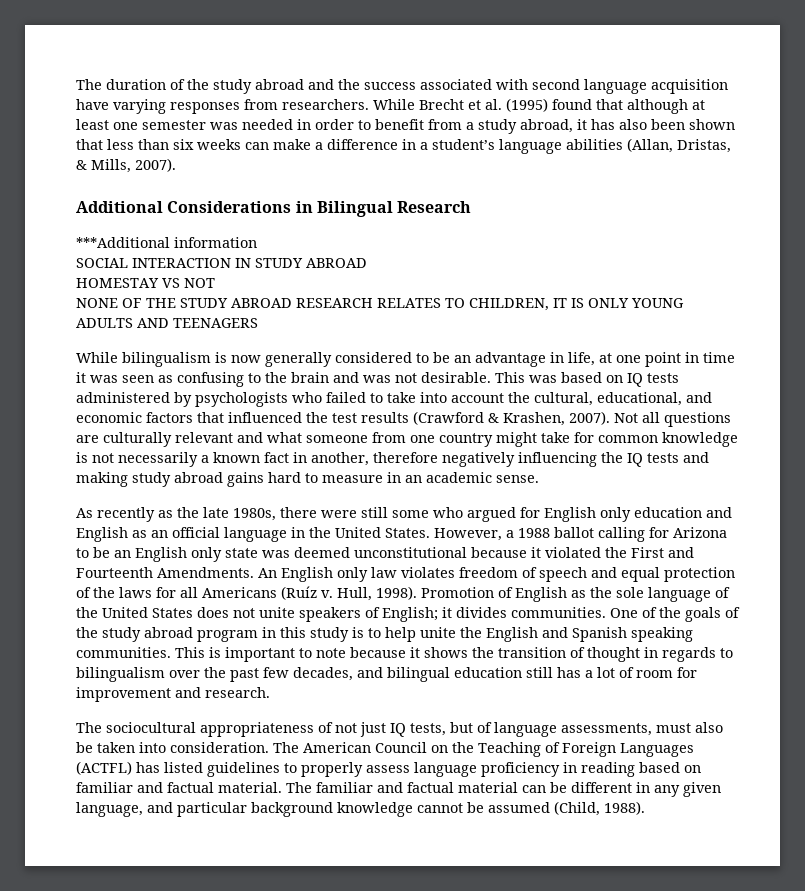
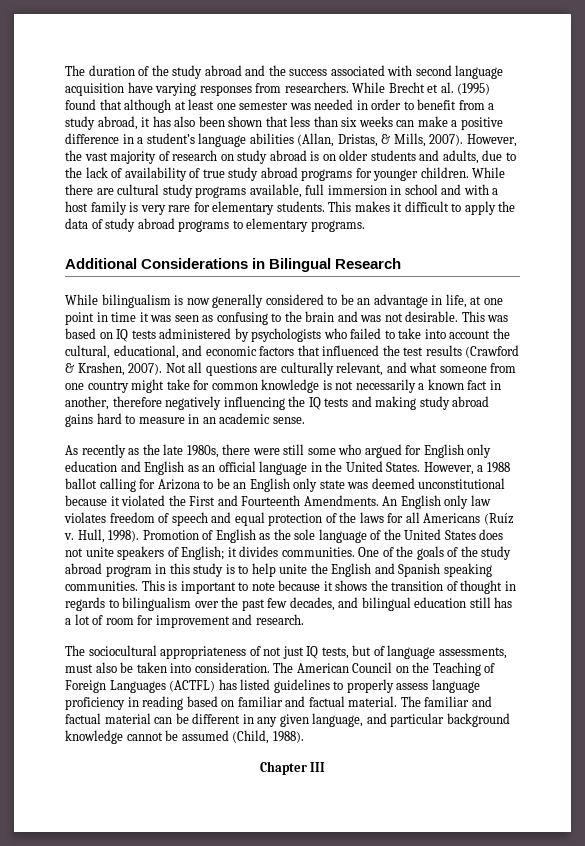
- While Brecht et al. (1995) found that although at least one semester was needed in order to benefit from a study abroad, it has also been shown that less than six weeks can make a difference in a student’s language abilities (Allan, Dristas, & Mills, 2007).
+ While Brecht et al. (1995) found that although at least one semester was needed in order to benefit from a study abroad, it has also been shown that less than six weeks can make a positive difference in a student’s language abilities (Allan, Dristas, & Mills, 2007). However, the vast majority of research on study abroad is on older students and adults, due to the lack of availability of true study abroad programs for younger children. While there are cultural study programs available, full immersion in school and with a host family is very rare for elementary students. This makes it difficult to apply the data of study abroad programs to elementary programs.
- ***Additional information
- SOCIAL INTERACTION IN STUDY ABROAD
- HOMESTAY VS NOT
- NONE OF THE STUDY ABROAD RESEARCH RELATES TO CHILDREN, IT IS ONLY YOUNG ADULTS AND TEENAGERS
- Not all questions are culturally relevant and what someone from one country might take for common knowledge is not necessarily a known fact in another, therefore negatively influencing the IQ tests and making study abroad gains hard to measure in an academic sense.
+ Not all questions are culturally relevant, and what someone from one country might take for common knowledge is not necessarily a known fact in another, therefore negatively influencing the IQ tests and making study abroad gains hard to measure in an academic sense.
+ Chapter III

